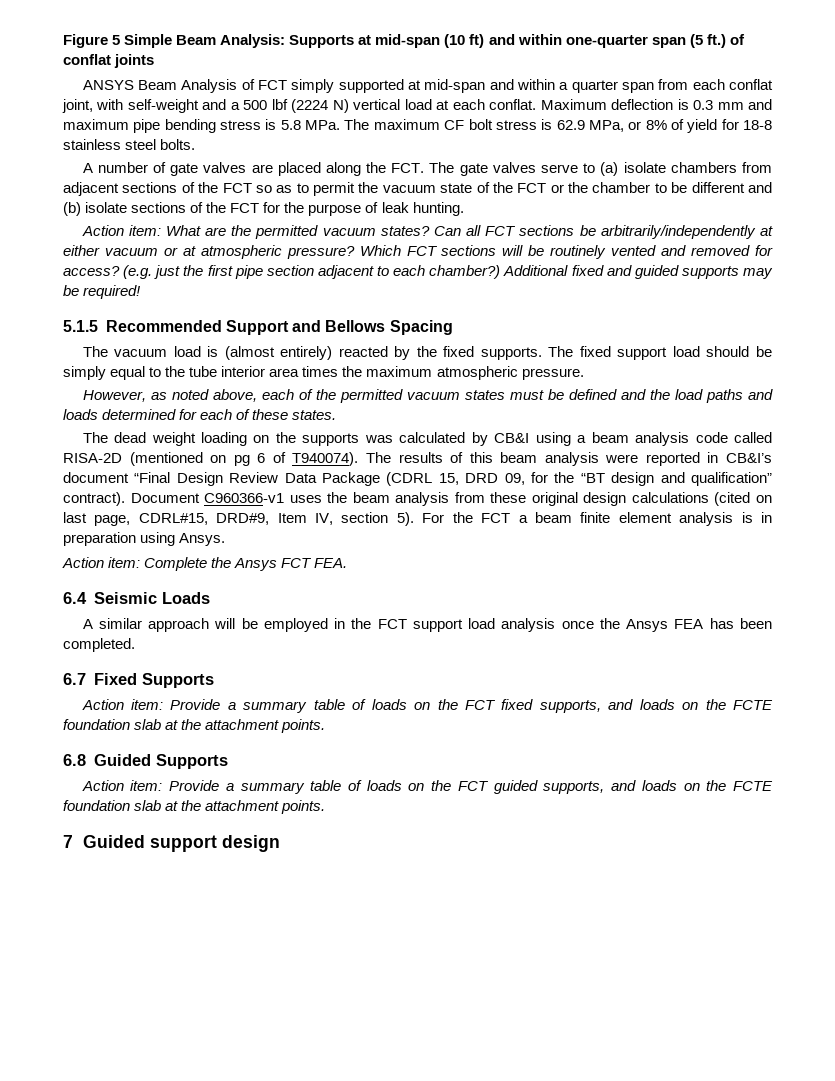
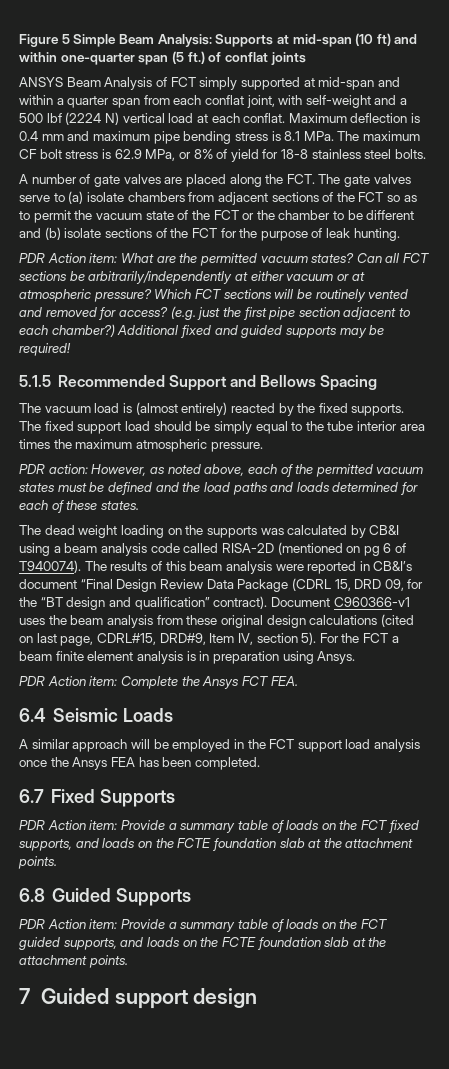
- Maximum deflection is 0.3 mm and maximum pipe bending stress is 5.8 MPa. The maximum CF bolt stress is 62.9 MPa, or 8% of yield for 18-8 stainless steel bolts.
+ Maximum deflection is 0.4 mm and maximum pipe bending stress is 8.1 MPa. The maximum CF bolt stress is 62.9 MPa, or 8% of yield for 18-8 stainless steel bolts.
- Action item: What are the permitted vacuum states?
+ PDR Action item: What are the permitted vacuum states?
- However, as noted above, each of the permitted vacuum states must be defined and the load paths and loads determined for each of these states.
+ PDR action: However, as noted above, each of the permitted vacuum states must be defined and the load paths and loads determined for each of these states.
- Action item: Complete the Ansys FCT FEA.
+ PDR Action item: Complete the Ansys FCT FEA.
- Action item: Provide a summary table of loads on the FCT fixed supports, and loads on the FCTE foundation slab at the attachment points.
+ PDR Action item: Provide a summary table of loads on the FCT fixed supports, and loads on the FCTE foundation slab at the attachment points.
- Action item: Provide a summary table of loads on the FCT guided supports, and loads on the FCTE foundation slab at the attachment points.
+ PDR Action item: Provide a summary table of loads on the FCT guided supports, and loads on the FCTE foundation slab at the attachment points.

